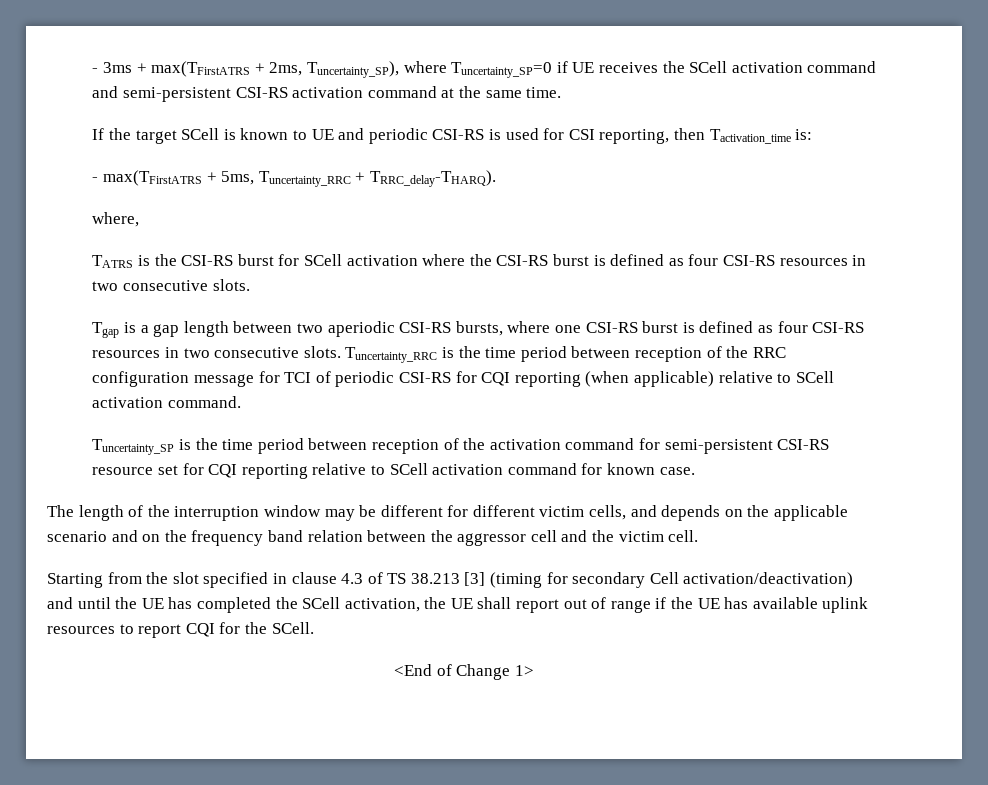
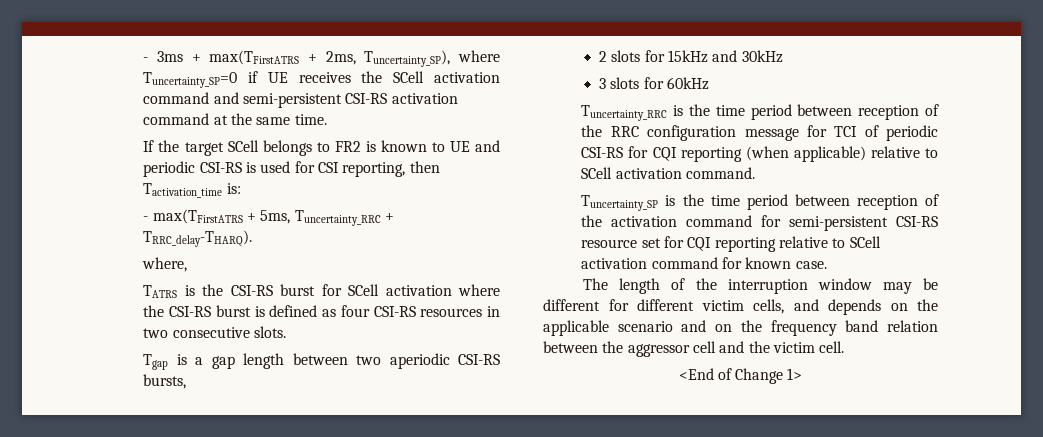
- If the target SCell is known to UE and periodic CSI-RS is used for CSI reporting, then Tactivation_time is:
+ If the target SCell belongs to FR2 is known to UE and periodic CSI-RS is used for CSI reporting, then Tactivation_time is:
- Tgap is a gap length between two aperiodic CSI-RS bursts, where one CSI-RS burst is defined as four CSI-RS resources in two consecutive slots. Tuncertainty_RRC is the time period between reception of the RRC configuration message for TCI of periodic CSI-RS for CQI reporting (when applicable) relative to SCell activation command.
+ Tgap is a gap length between two aperiodic CSI-RS bursts,
+ 2 slots for 15kHz and 30kHz
+ 3 slots for 60kHz
+ Tuncertainty_RRC is the time period between reception of the RRC configuration message for TCI of periodic CSI-RS for CQI reporting (when applicable) relative to SCell activation command.
- Starting from the slot specified in clause 4.3 of TS 38.213 [3] (timing for secondary Cell activation/deactivation) and until the UE has completed the SCell activation, the UE shall report out of range if the UE has available uplink resources to report CQI for the SCell.

